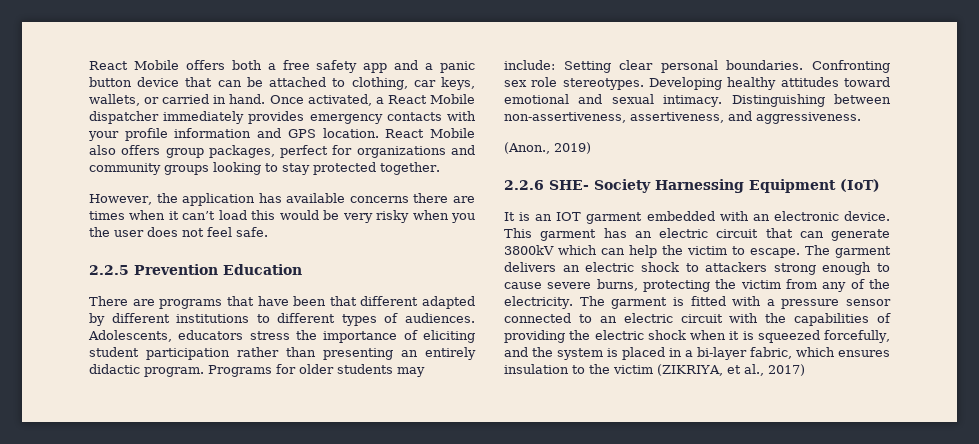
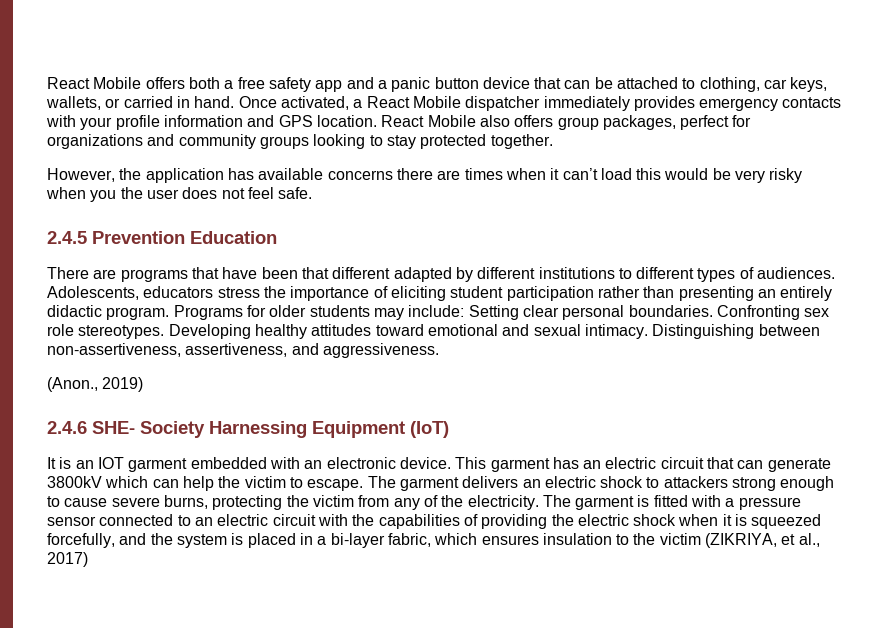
- 2.2.5 Prevention Education
+ 2.4.5 Prevention Education
- 2.2.6 SHE‐ Society Harnessing Equipment (IoT)
+ 2.4.6 SHE‐ Society Harnessing Equipment (IoT)

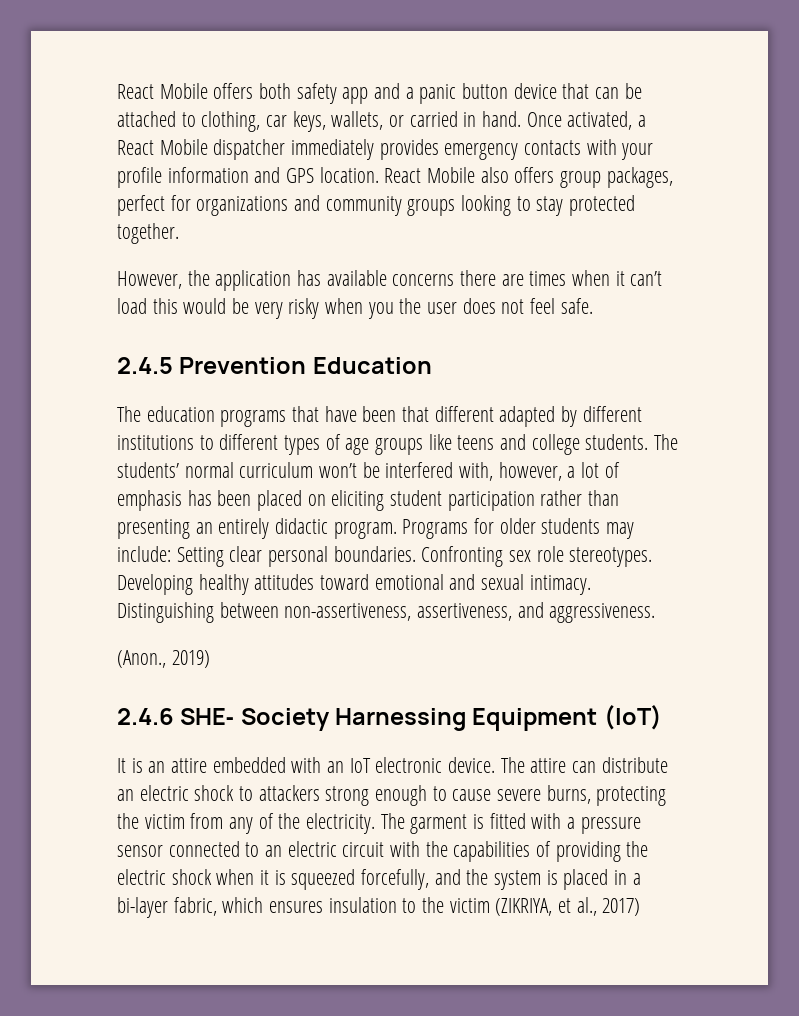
- React Mobile offers both a free safety app and a panic button device that can be attached to clothing, car keys, wallets, or carried in hand.
+ React Mobile offers both safety app and a panic button device that can be attached to clothing, car keys, wallets, or carried in hand.
- There are programs that have been that different adapted by different institutions to different types of audiences. Adolescents, educators stress the importance of eliciting student participation rather than presenting an entirely didactic program.
+ The education programs that have been that different adapted by different institutions to different types of age groups like teens and college students. The students’ normal curriculum won’t be interfered with, however, a lot of emphasis has been placed on eliciting student participation rather than presenting an entirely didactic program.
- It is an IOT garment embedded with an electronic device.
+ It is an attire embedded with an IoT electronic device.
- This garment has an electric circuit that can generate 3800kV which can help the victim to escape. The garment delivers an electric shock to attackers strong enough to cause severe burns, protecting the victim from any of the electricity.
+ The attire can distribute an electric shock to attackers strong enough to cause severe burns, protecting the victim from any of the electricity.

